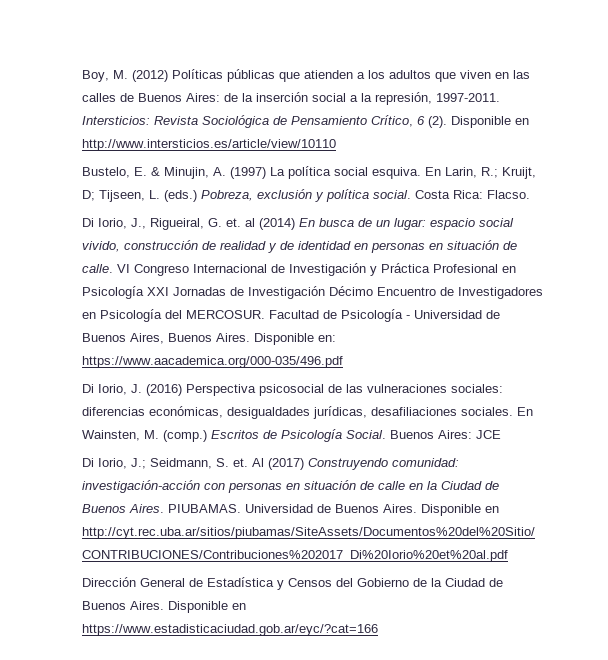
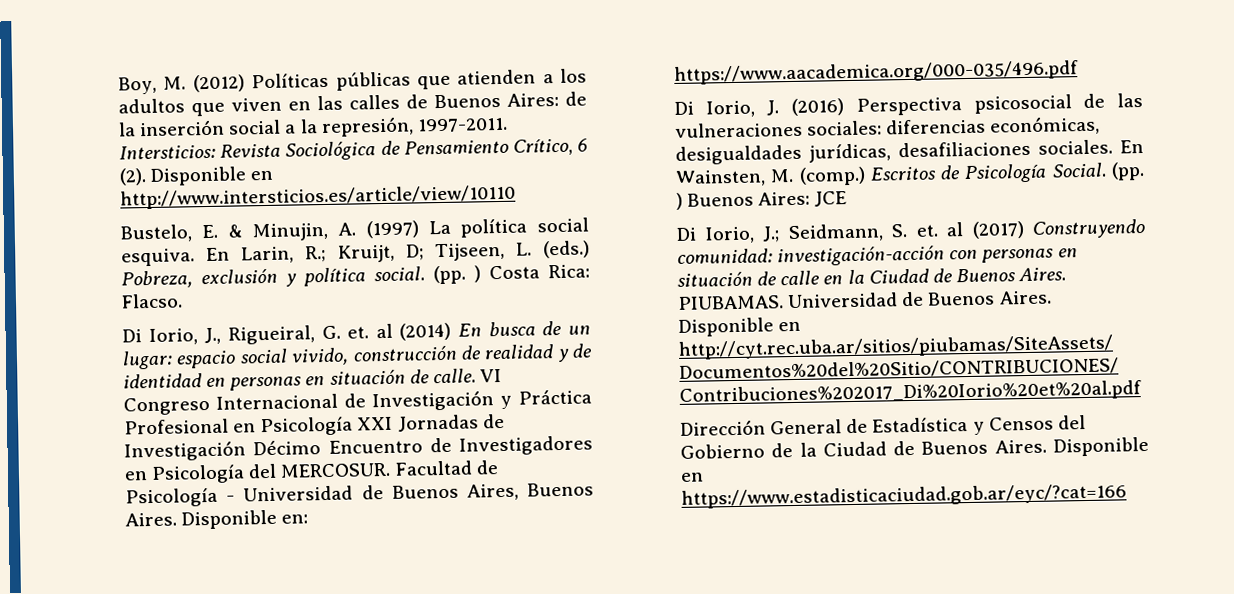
- Costa Rica: Flacso.
+ (pp. ) Costa Rica: Flacso.
- Buenos Aires: JCE
+ (pp. ) Buenos Aires: JCE
- Di Iorio, J.; Seidmann, S. et. Al (2017) Construyendo comunidad: investigación-acción con personas en situación de calle en la Ciudad de Buenos Aires.
+ Di Iorio, J.; Seidmann, S. et. al (2017) Construyendo comunidad: investigación-acción con personas en situación de calle en la Ciudad de Buenos Aires.

